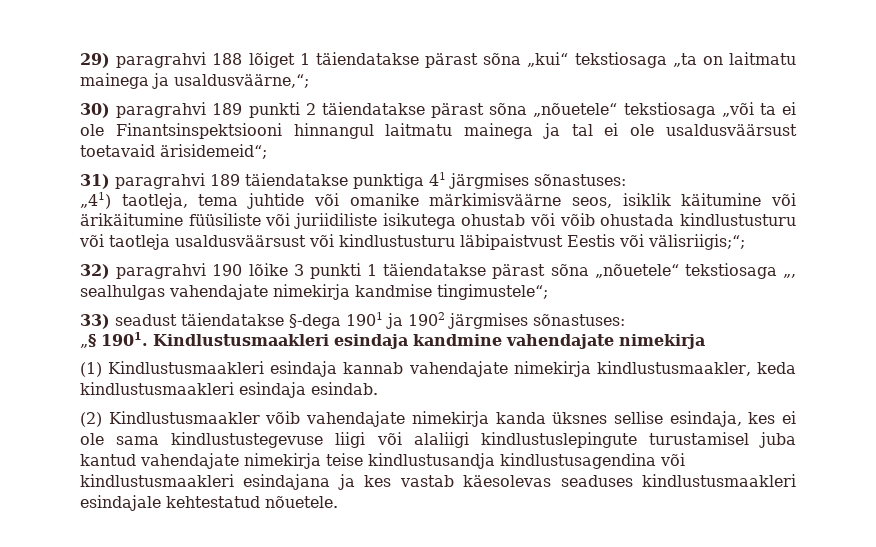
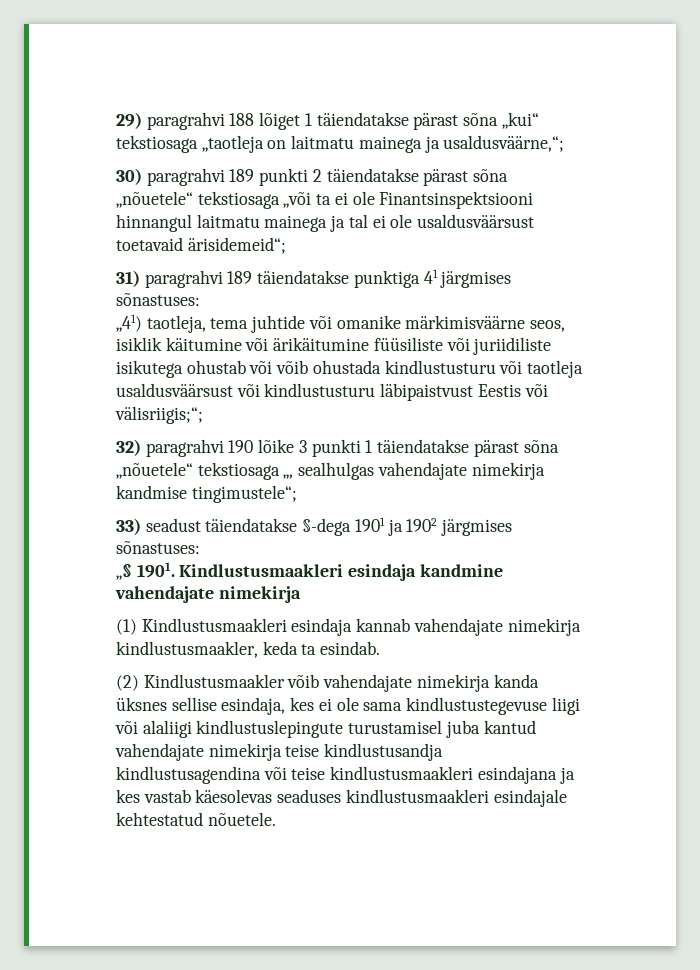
- 29) paragrahvi 188 lõiget 1 täiendatakse pärast sõna „kui“ tekstiosaga „ta on laitmatu mainega ja usaldusväärne,“;
+ 29) paragrahvi 188 lõiget 1 täiendatakse pärast sõna „kui“ tekstiosaga „taotleja on laitmatu mainega ja usaldusväärne,“;
- (1) Kindlustusmaakleri esindaja kannab vahendajate nimekirja kindlustusmaakler, keda kindlustusmaakleri esindaja esindab.
+ (1) Kindlustusmaakleri esindaja kannab vahendajate nimekirja kindlustusmaakler, keda ta esindab.
- (2) Kindlustusmaakler võib vahendajate nimekirja kanda üksnes sellise esindaja, kes ei ole sama kindlustustegevuse liigi või alaliigi kindlustuslepingute turustamisel juba kantud vahendajate nimekirja teise kindlustusandja kindlustusagendina või kindlustusmaakleri esindajana ja kes vastab käesolevas seaduses kindlustusmaakleri esindajale kehtestatud nõuetele.
+ (2) Kindlustusmaakler võib vahendajate nimekirja kanda üksnes sellise esindaja, kes ei ole sama kindlustustegevuse liigi või alaliigi kindlustuslepingute turustamisel juba kantud vahendajate nimekirja teise kindlustusandja kindlustusagendina või teise kindlustusmaakleri esindajana ja kes vastab käesolevas seaduses kindlustusmaakleri esindajale kehtestatud nõuetele.

